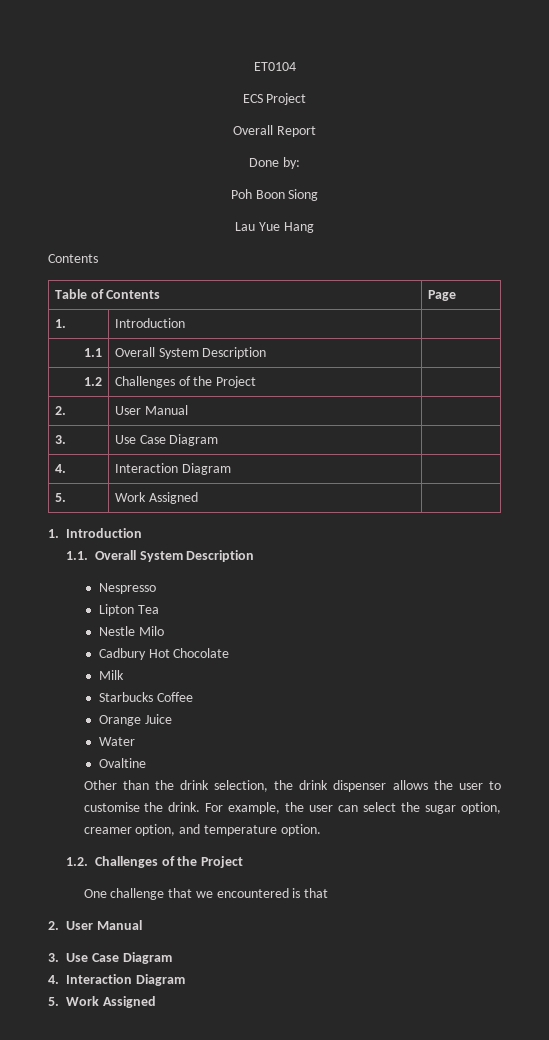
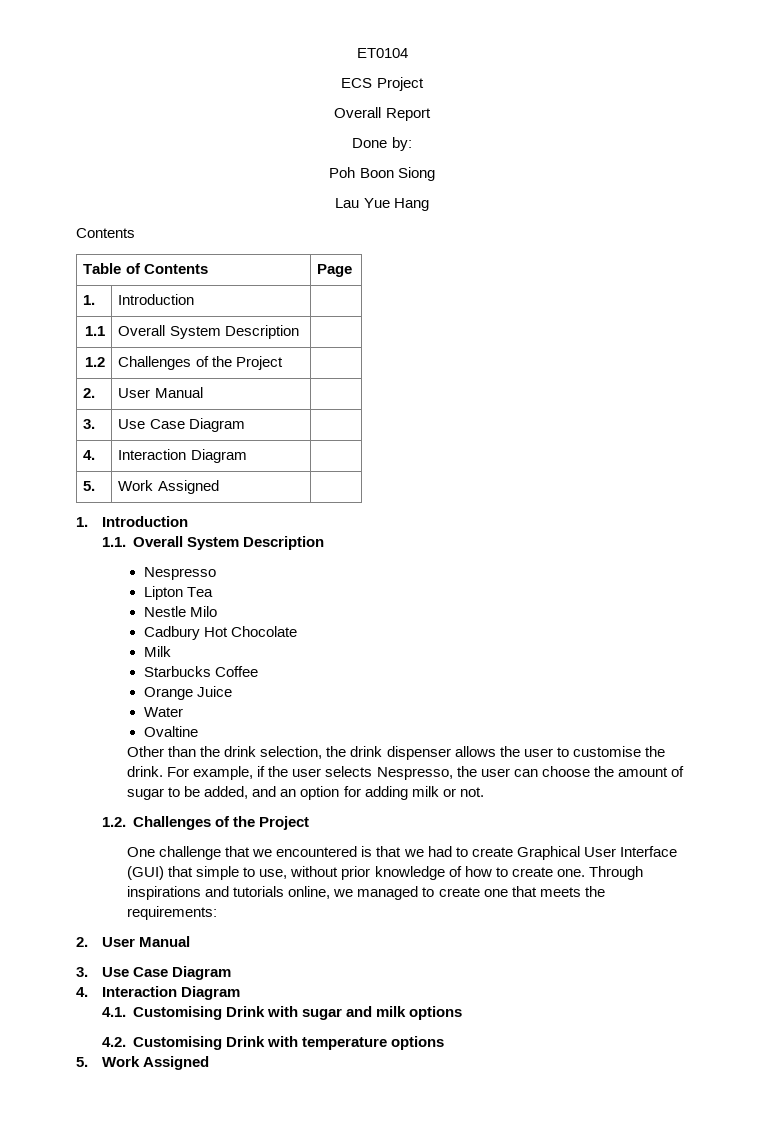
- For example, the user can select the sugar option, creamer option, and temperature option.
+ For example, if the user selects Nespresso, the user can choose the amount of sugar to be added, and an option for adding milk or not.
- One challenge that we encountered is that
+ One challenge that we encountered is that we had to create Graphical User Interface (GUI) that simple to use, without prior knowledge of how to create one. Through inspirations and tutorials online, we managed to create one that meets the requirements:
+ 4.1. Customising Drink with sugar and milk options
+ 4.2. Customising Drink with temperature options

